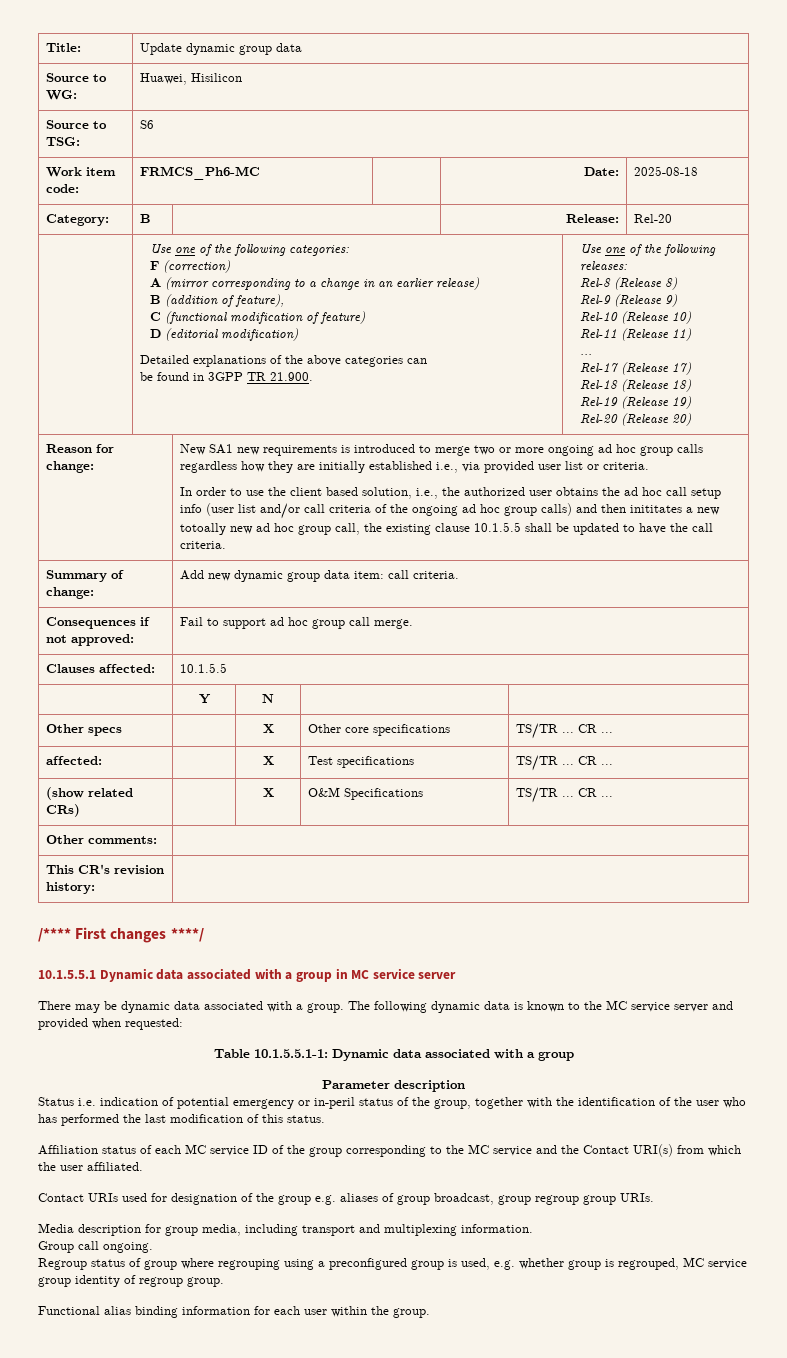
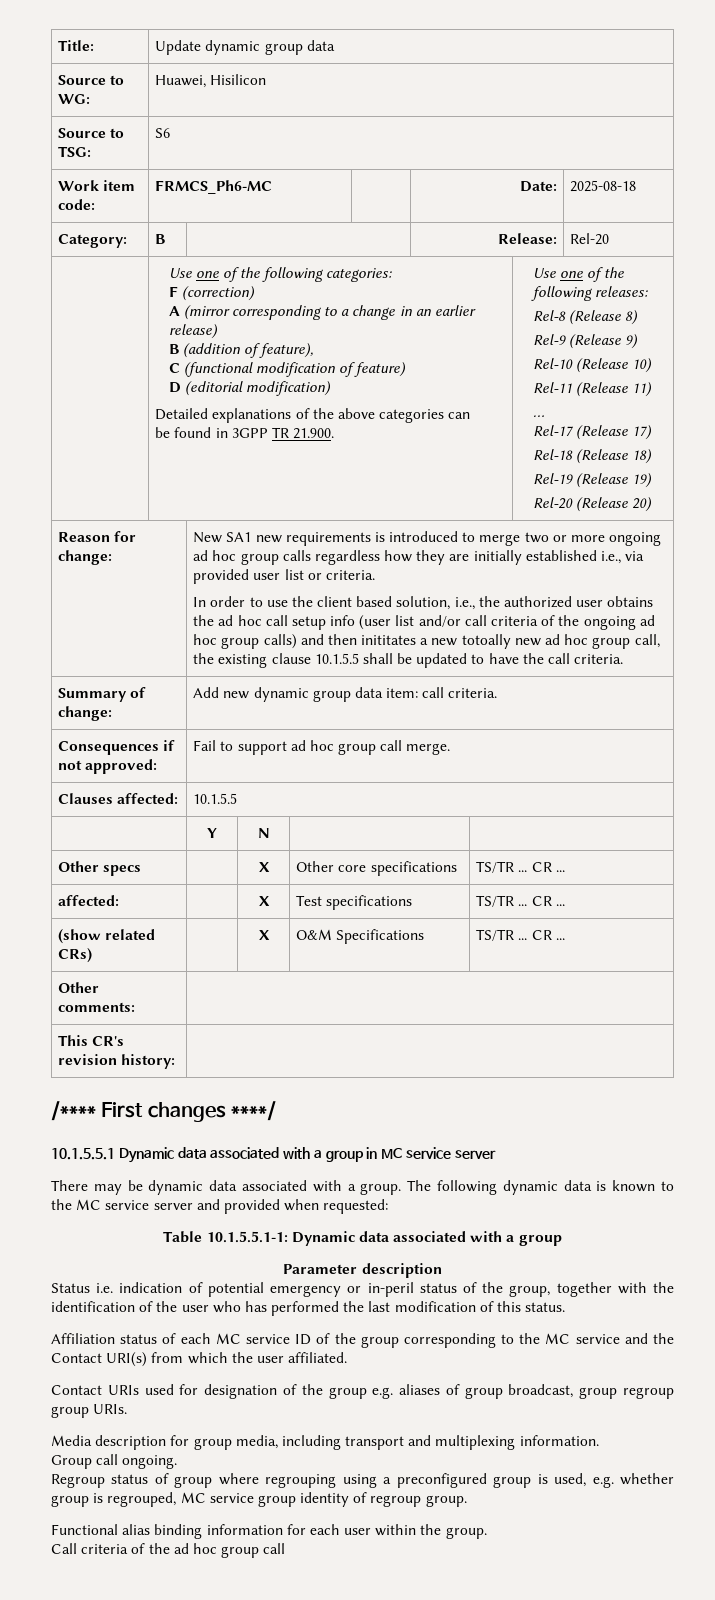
+ Call criteria of the ad hoc group call

